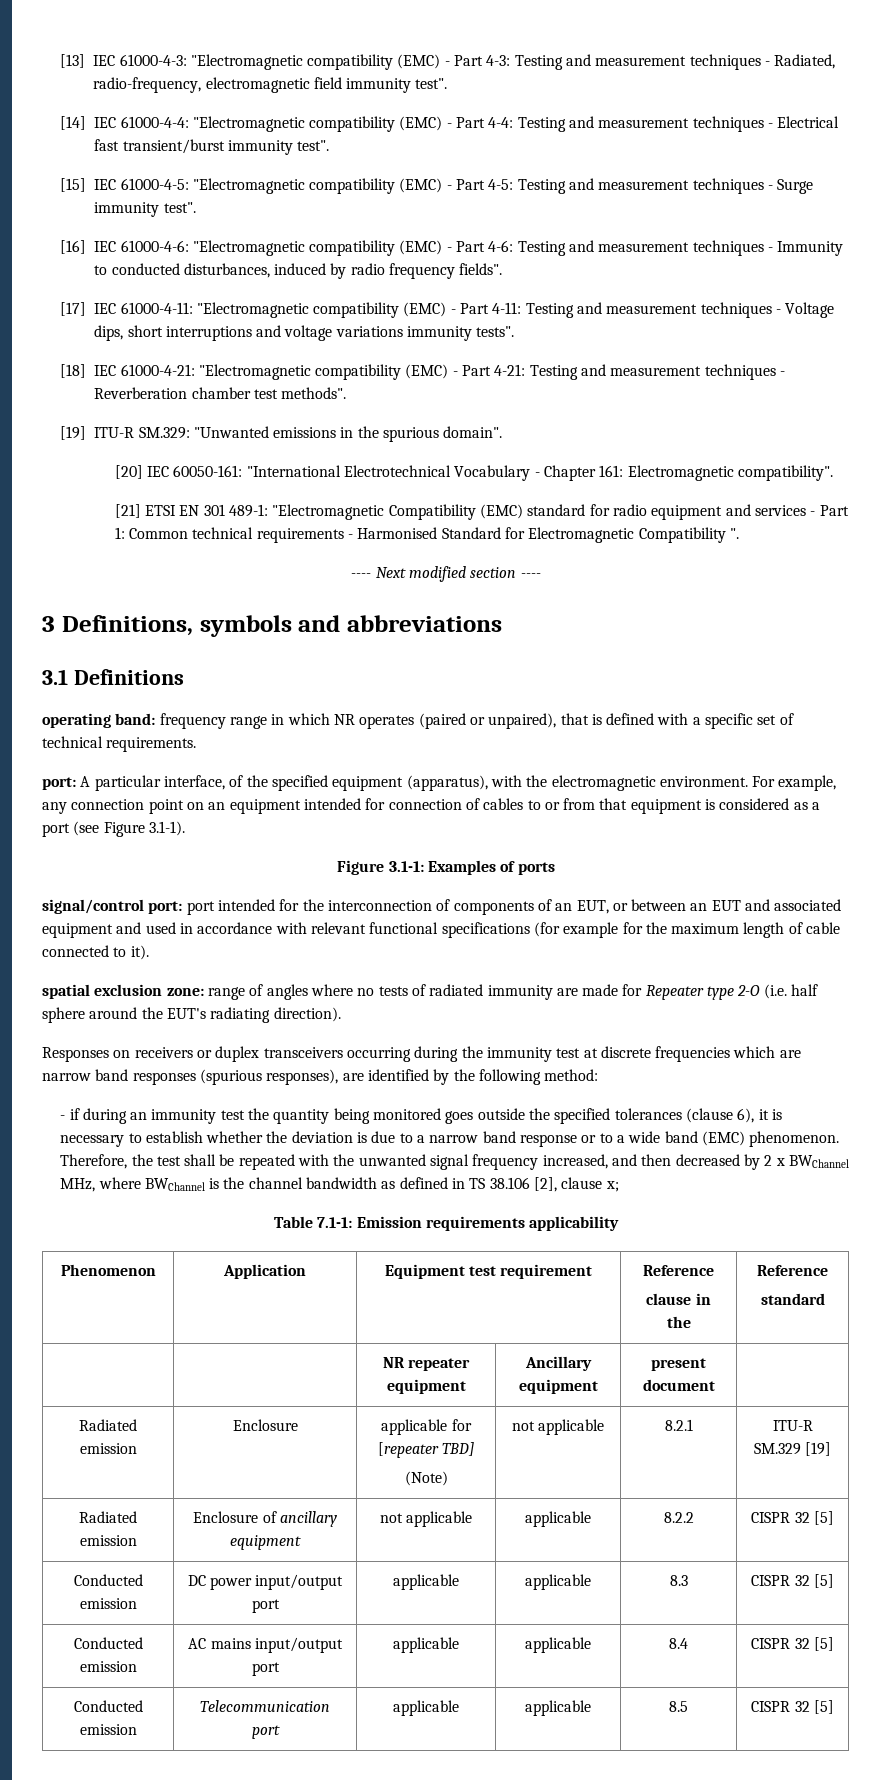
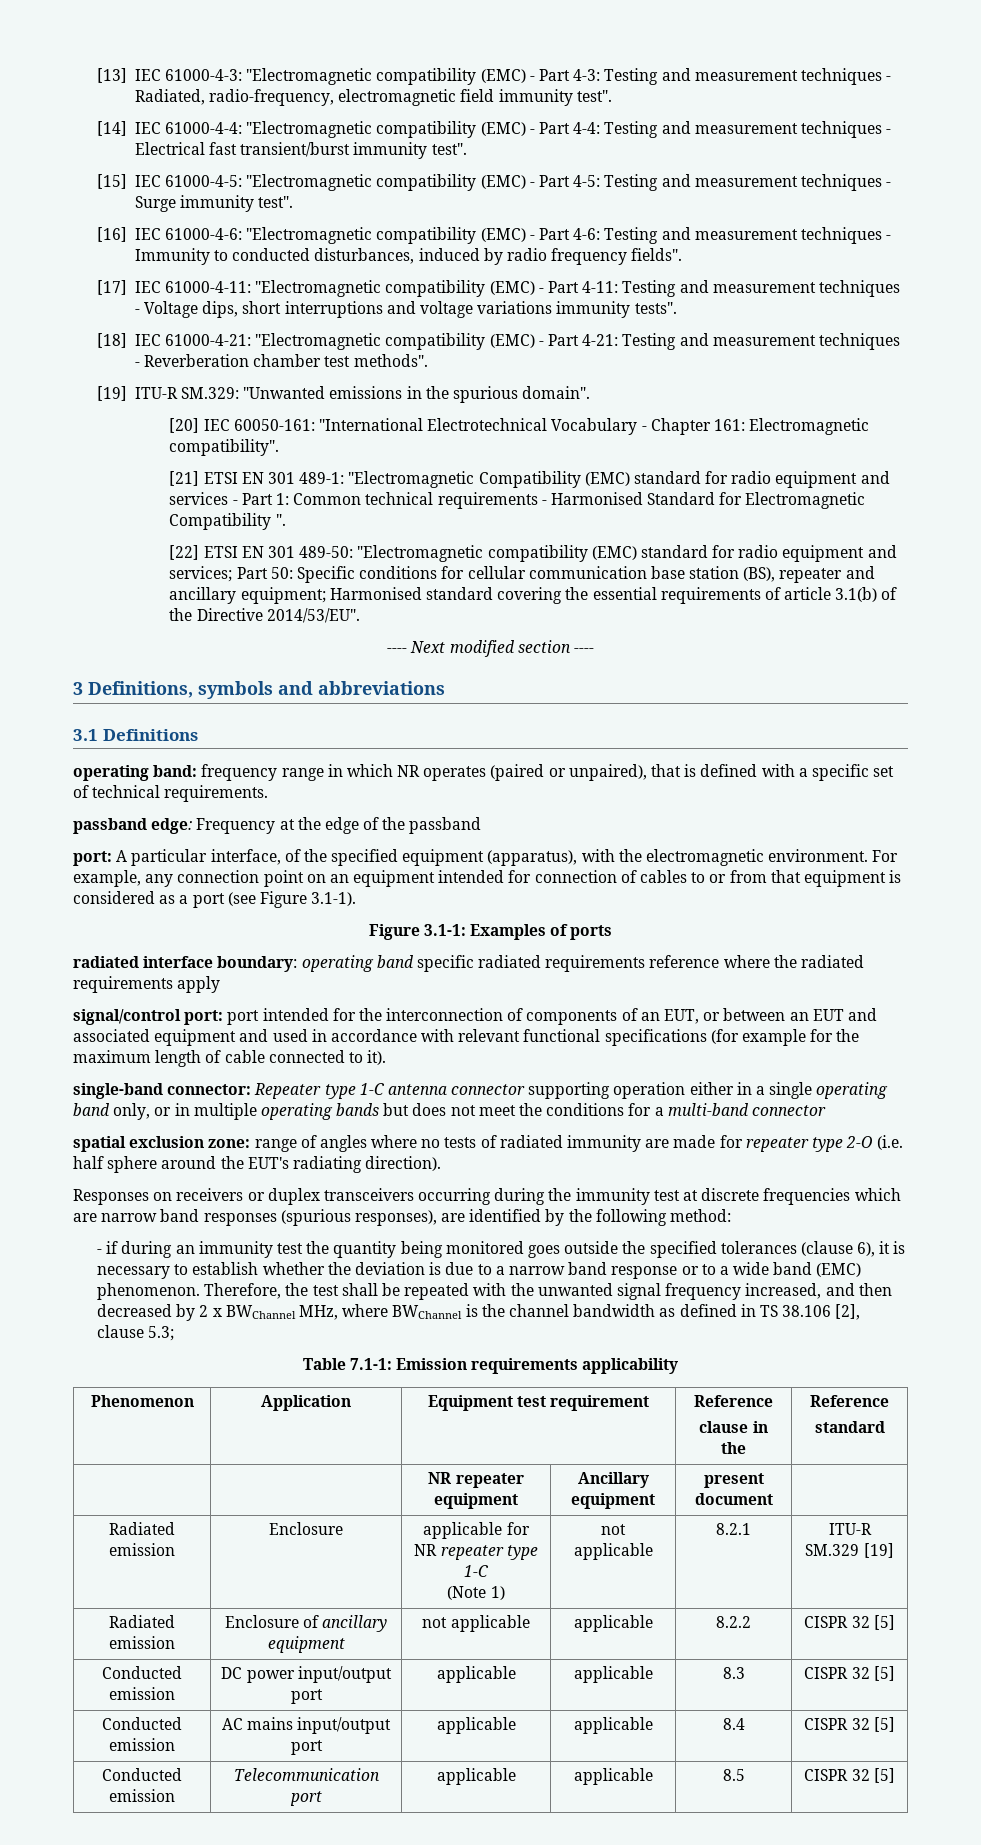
+ [22] ETSI EN 301 489-50: "Electromagnetic compatibility (EMC) standard for radio equipment and services; Part 50: Specific conditions for cellular communication base station (BS), repeater and ancillary equipment; Harmonised standard covering the essential requirements of article 3.1(b) of the Directive 2014/53/EU".
+ passband edge: Frequency at the edge of the passband
+ radiated interface boundary: operating band specific radiated requirements reference where the radiated requirements apply
+ single-band connector: Repeater type 1-C antenna connector supporting operation either in a single operating band only, or in multiple operating bands but does not meet the conditions for a multi-band connector
- spatial exclusion zone: range of angles where no tests of radiated immunity are made for Repeater type 2-O (i.e. half sphere around the EUT's radiating direction).
+ spatial exclusion zone: range of angles where no tests of radiated immunity are made for repeater type 2-O (i.e. half sphere around the EUT's radiating direction).
- Therefore, the test shall be repeated with the unwanted signal frequency increased, and then decreased by 2 x BWChannel MHz, where BWChannel is the channel bandwidth as defined in TS 38.106 [2], clause x;
+ Therefore, the test shall be repeated with the unwanted signal frequency increased, and then decreased by 2 x BWChannel MHz, where BWChannel is the channel bandwidth as defined in TS 38.106 [2], clause 5.3;
- Radiated emission | Enclosure | applicable for [repeater TBD]
- (Note) | not applicable | 8.2.1 | ITU-R SM.329 [19]
+ Radiated emission | Enclosure | applicable for NR repeater type 1-C
+ (Note 1) | not applicable | 8.2.1 | ITU-R SM.329 [19]

